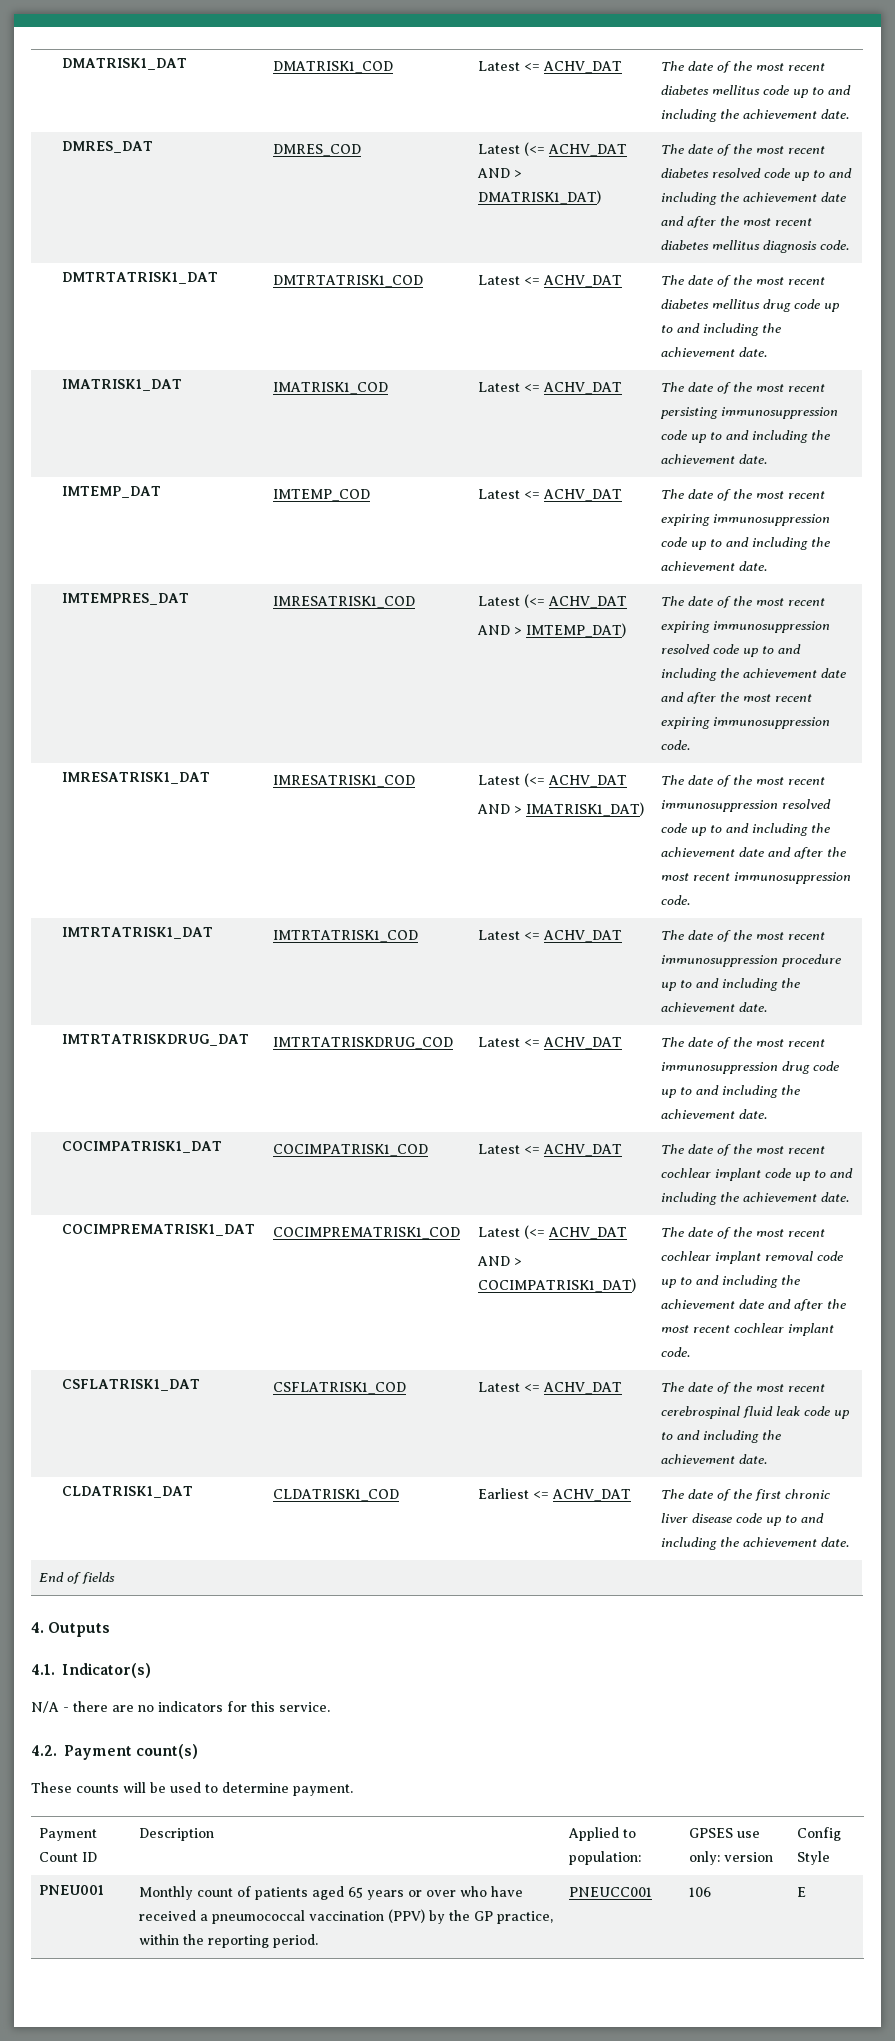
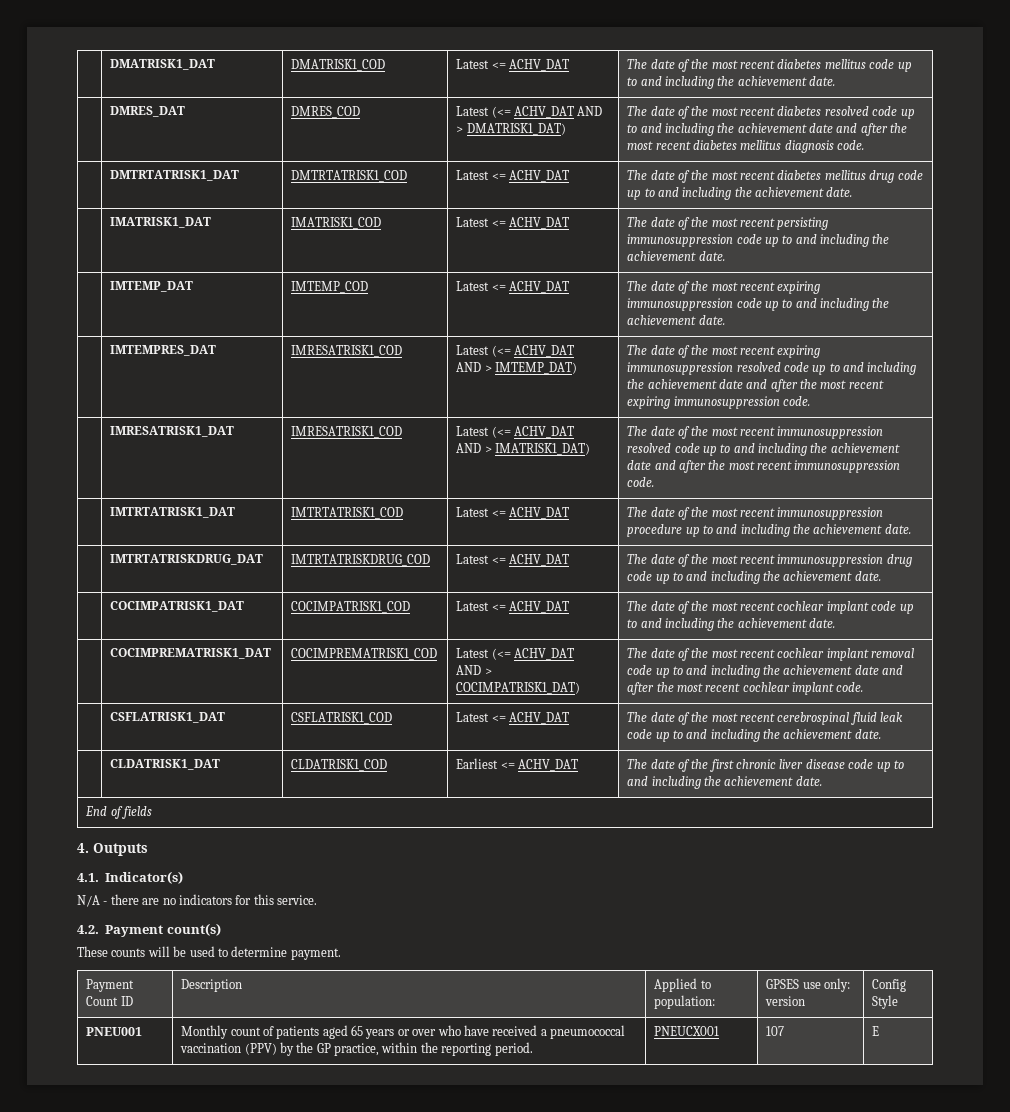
- PNEU001 | Monthly count of patients aged 65 years or over who have received a pneumococcal vaccination (PPV) by the GP practice, within the reporting period. | PNEUCC001 | 106 | E
+ PNEU001 | Monthly count of patients aged 65 years or over who have received a pneumococcal vaccination (PPV) by the GP practice, within the reporting period. | PNEUCX001 | 107 | E

